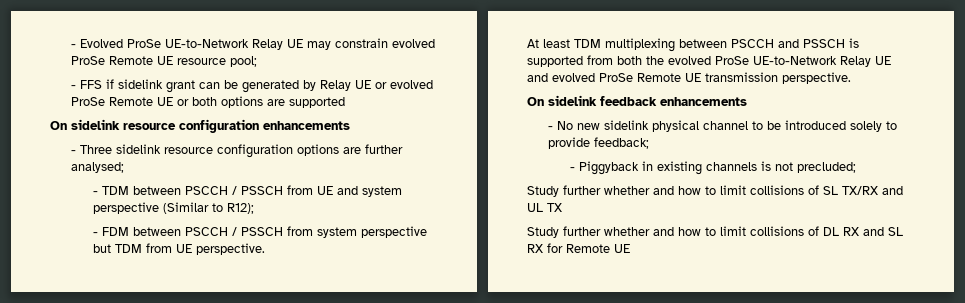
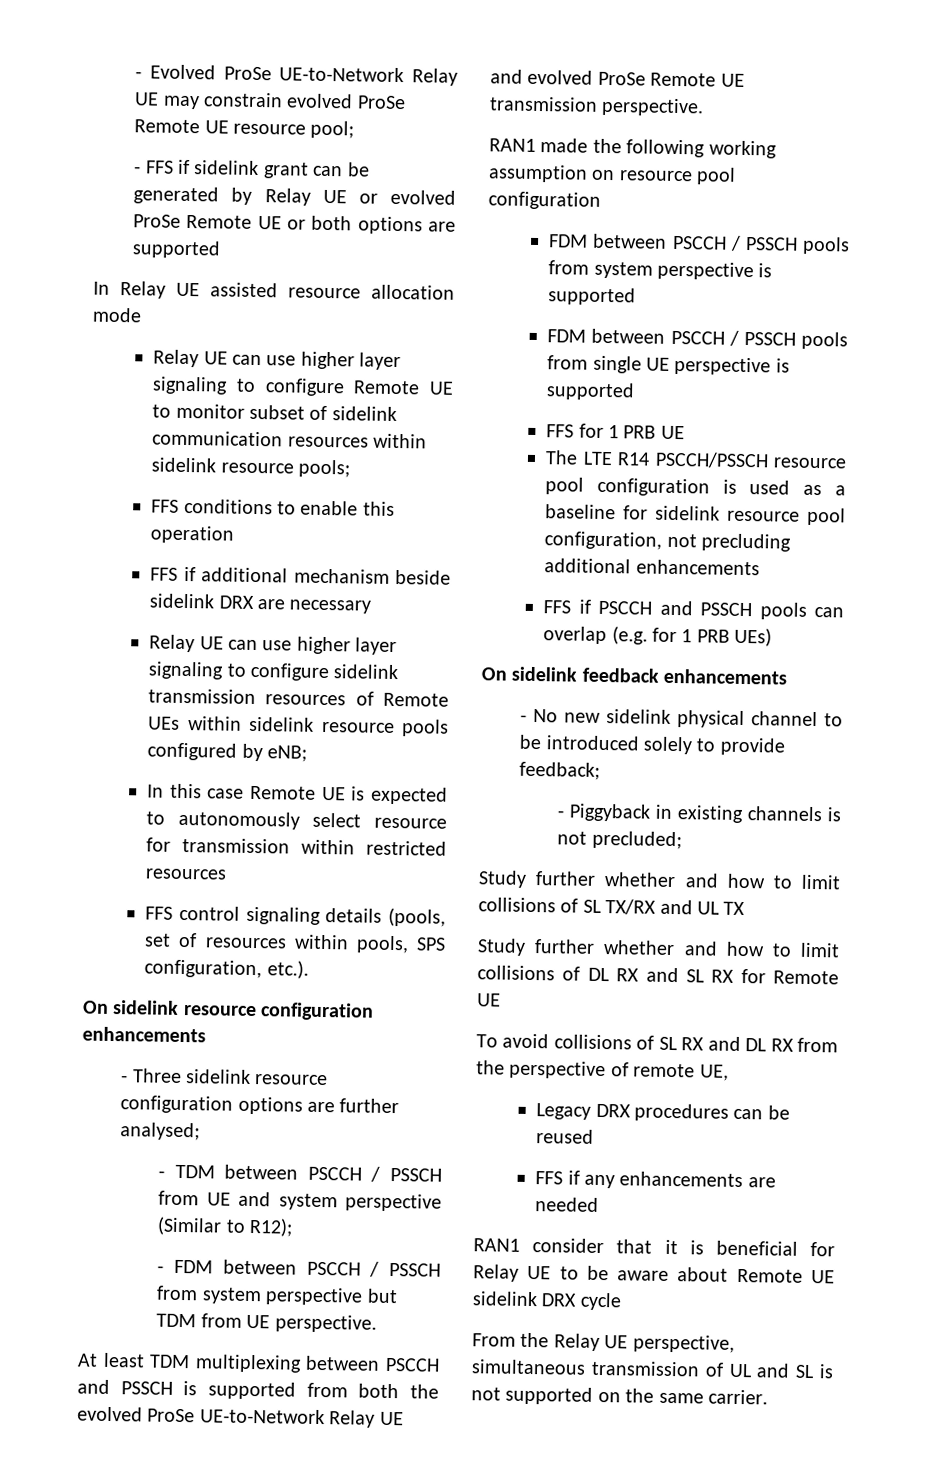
+ In Relay UE assisted resource allocation mode
+ Relay UE can use higher layer signaling to configure Remote UE to monitor subset of sidelink communication resources within sidelink resource pools;
+ FFS conditions to enable this operation
+ FFS if additional mechanism beside sidelink DRX are necessary
+ Relay UE can use higher layer signaling to configure sidelink transmission resources of Remote UEs within sidelink resource pools configured by eNB;
+ In this case Remote UE is expected to autonomously select resource for transmission within restricted resources
+ FFS control signaling details (pools, set of resources within pools, SPS configuration, etc.).
+ RAN1 made the following working assumption on resource pool configuration
+ FDM between PSCCH / PSSCH pools from system perspective is supported
+ FDM between PSCCH / PSSCH pools from single UE perspective is supported
+ FFS for 1 PRB UE
+ The LTE R14 PSCCH/PSSCH resource pool configuration is used as a baseline for sidelink resource pool configuration, not precluding additional enhancements
+ FFS if PSCCH and PSSCH pools can overlap (e.g. for 1 PRB UEs)
+ To avoid collisions of SL RX and DL RX from the perspective of remote UE,
+ Legacy DRX procedures can be reused
+ FFS if any enhancements are needed
+ RAN1 consider that it is beneficial for Relay UE to be aware about Remote UE sidelink DRX cycle
+ From the Relay UE perspective, simultaneous transmission of UL and SL is not supported on the same carrier.

